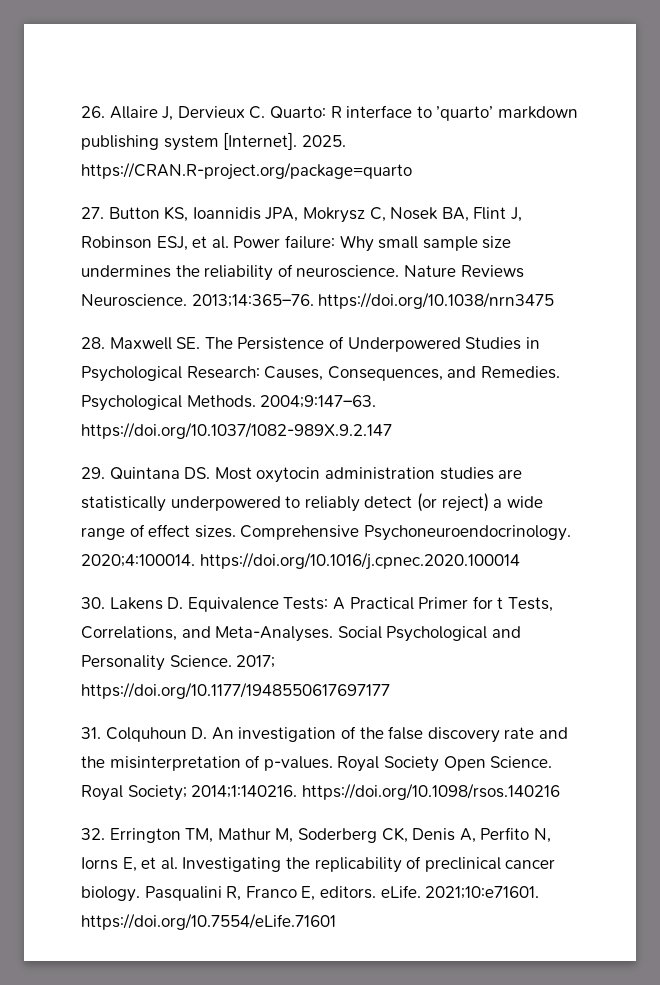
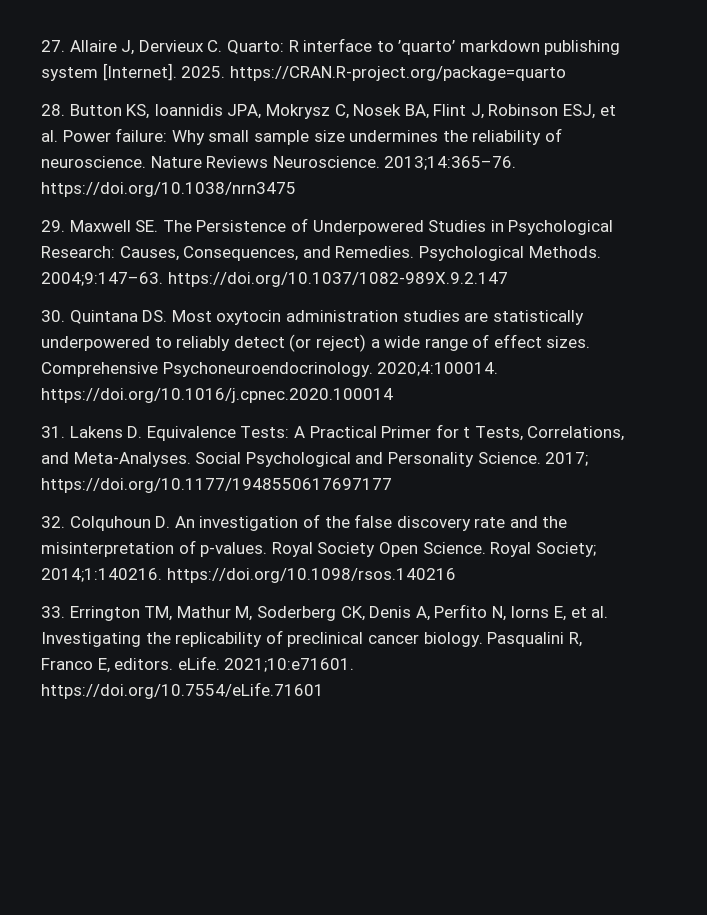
- 26. Allaire J, Dervieux C. Quarto: R interface to ’quarto’ markdown publishing system [Internet].
+ 27. Allaire J, Dervieux C. Quarto: R interface to ’quarto’ markdown publishing system [Internet].
- 27. Button KS, Ioannidis JPA, Mokrysz C, Nosek BA, Flint J, Robinson ESJ, et al. Power failure: Why small sample size undermines the reliability of neuroscience.
+ 28. Button KS, Ioannidis JPA, Mokrysz C, Nosek BA, Flint J, Robinson ESJ, et al. Power failure: Why small sample size undermines the reliability of neuroscience.
- 28. Maxwell SE. The Persistence of Underpowered Studies in Psychological Research: Causes, Consequences, and Remedies.
+ 29. Maxwell SE. The Persistence of Underpowered Studies in Psychological Research: Causes, Consequences, and Remedies.
- 29. Quintana DS. Most oxytocin administration studies are statistically underpowered to reliably detect (or reject) a wide range of effect sizes.
+ 30. Quintana DS. Most oxytocin administration studies are statistically underpowered to reliably detect (or reject) a wide range of effect sizes.
- 30. Lakens D. Equivalence Tests: A Practical Primer for t Tests, Correlations, and Meta-Analyses.
+ 31. Lakens D. Equivalence Tests: A Practical Primer for t Tests, Correlations, and Meta-Analyses.
- 31. Colquhoun D. An investigation of the false discovery rate and the misinterpretation of p-values.
+ 32. Colquhoun D. An investigation of the false discovery rate and the misinterpretation of p-values.
- 32. Errington TM, Mathur M, Soderberg CK, Denis A, Perfito N, Iorns E, et al. Investigating the replicability of preclinical cancer biology.
+ 33. Errington TM, Mathur M, Soderberg CK, Denis A, Perfito N, Iorns E, et al. Investigating the replicability of preclinical cancer biology.

